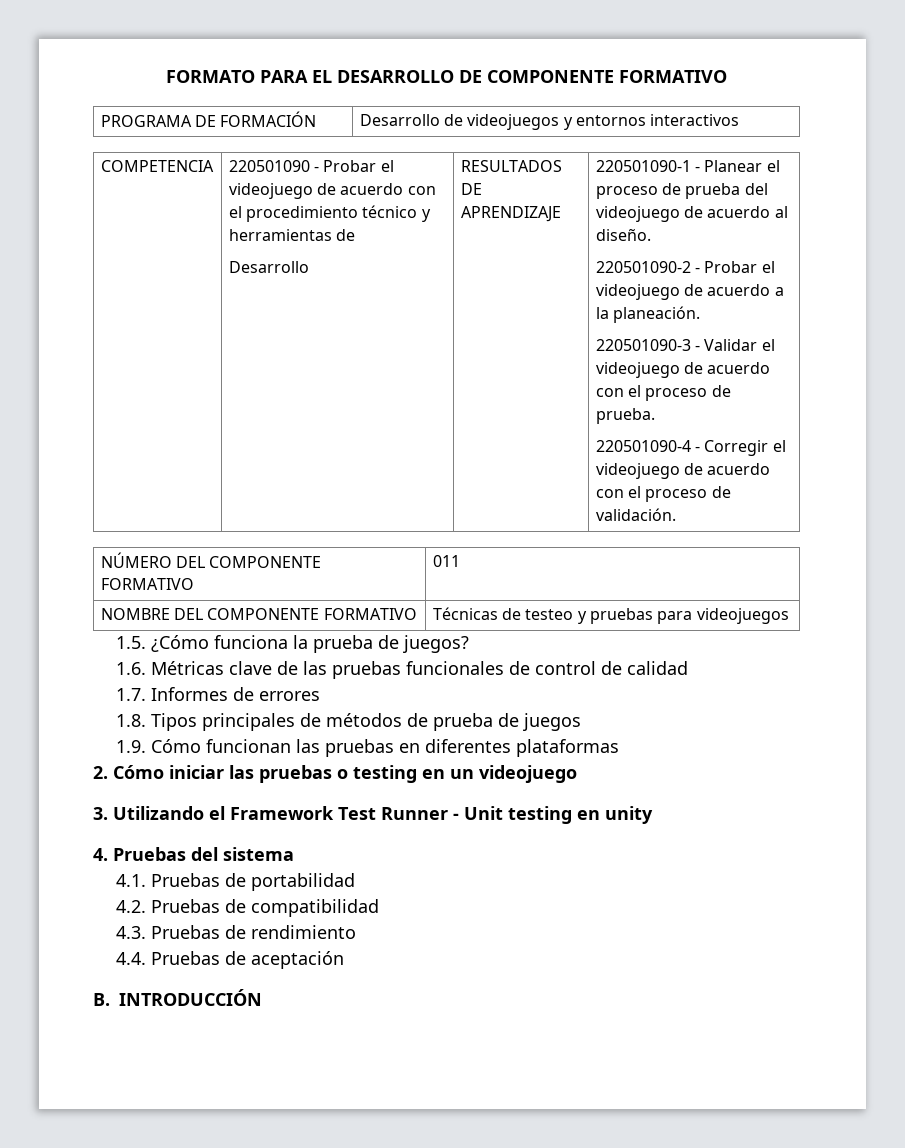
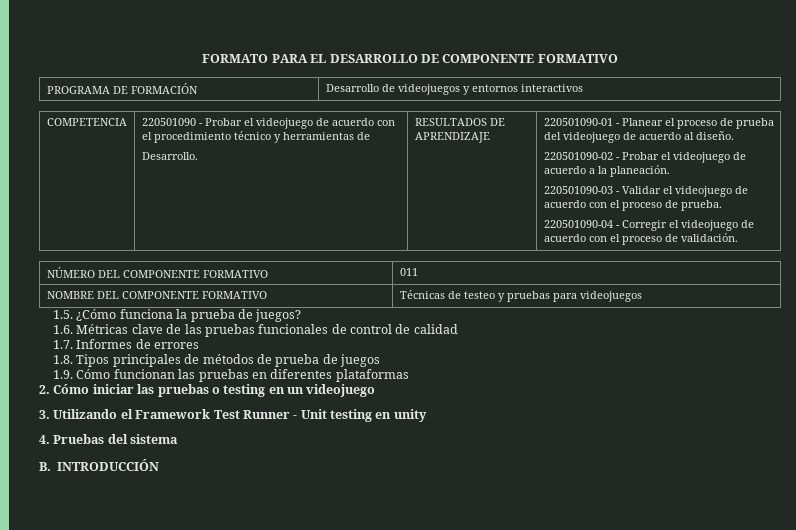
  220501090 - Probar el videojuego de acuerdo con el procedimiento técnico y herramientas de
- Desarrollo
+ Desarrollo.
- 220501090-1 - Planear el proceso de prueba del videojuego de acuerdo al diseño.
+ 220501090-01 - Planear el proceso de prueba del videojuego de acuerdo al diseño.
- 220501090-2 - Probar el videojuego de acuerdo a la planeación.
+ 220501090-02 - Probar el videojuego de acuerdo a la planeación.
- 220501090-3 - Validar el videojuego de acuerdo con el proceso de prueba.
+ 220501090-03 - Validar el videojuego de acuerdo con el proceso de prueba.
- 220501090-4 - Corregir el videojuego de acuerdo con el proceso de validación.
+ 220501090-04 - Corregir el videojuego de acuerdo con el proceso de validación.
- 4.1. Pruebas de portabilidad
- 4.2. Pruebas de compatibilidad
- 4.3. Pruebas de rendimiento
- 4.4. Pruebas de aceptación

